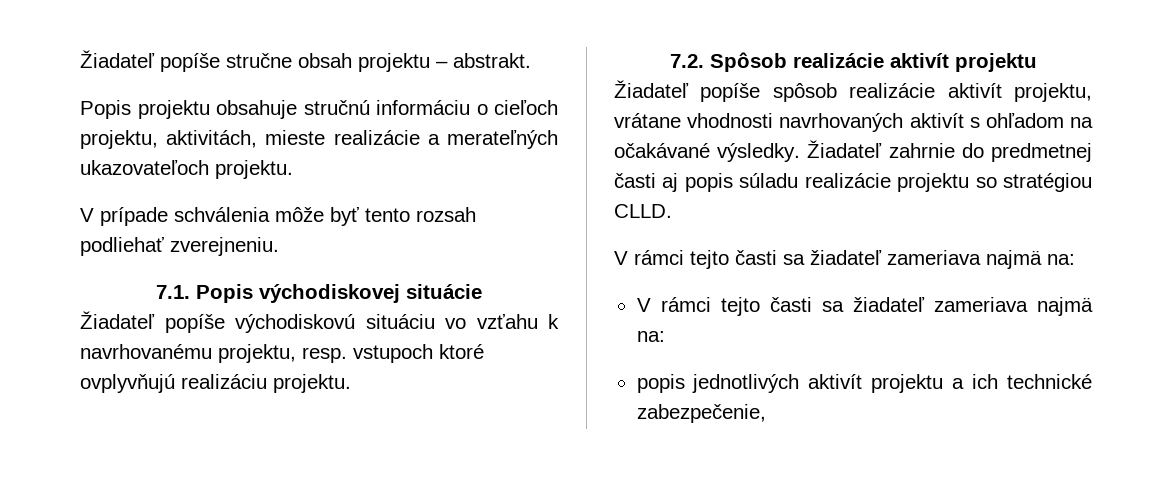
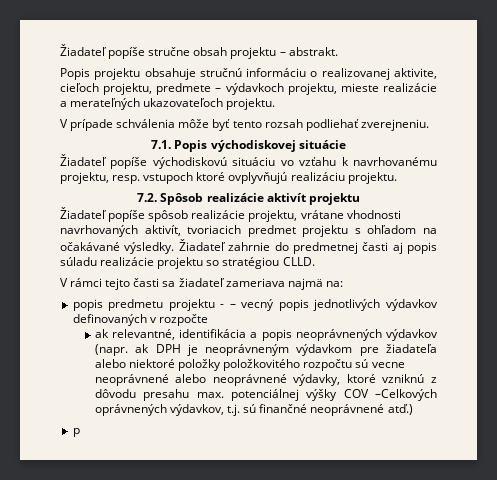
- Popis projektu obsahuje stručnú informáciu o cieľoch projektu, aktivitách, mieste realizácie a merateľných ukazovateľoch projektu.
+ Popis projektu obsahuje stručnú informáciu o realizovanej aktivite, cieľoch projektu, predmete – výdavkoch projektu, mieste realizácie a merateľných ukazovateľoch projektu.
- Žiadateľ popíše spôsob realizácie aktivít projektu, vrátane vhodnosti navrhovaných aktivít s ohľadom na očakávané výsledky.
+ Žiadateľ popíše spôsob realizácie projektu, vrátane vhodnosti navrhovaných aktivít, tvoriacich predmet projektu s ohľadom na očakávané výsledky.
  Žiadateľ zahrnie do predmetnej časti aj popis súladu realizácie projektu so stratégiou CLLD.
  V rámci tejto časti sa žiadateľ zameriava najmä na:
- V rámci tejto časti sa žiadateľ zameriava najmä na:
- popis jednotlivých aktivít projektu a ich technické zabezpečenie,
+ popis predmetu projektu - – vecný popis jednotlivých výdavkov definovaných v rozpočte
+ ak relevantné, identifikácia a popis neoprávnených výdavkov (napr. ak DPH je neoprávneným výdavkom pre žiadateľa alebo niektoré položky položkovitého rozpočtu sú vecne neoprávnené alebo neoprávnené výdavky, ktoré vzniknú z dôvodu presahu max. potenciálnej výšky COV –Celkových oprávnených výdavkov, t.j. sú finančné neoprávnené atď.)
+ p

